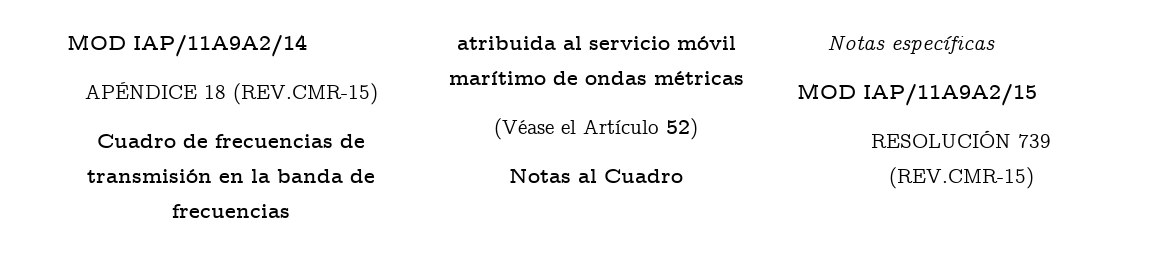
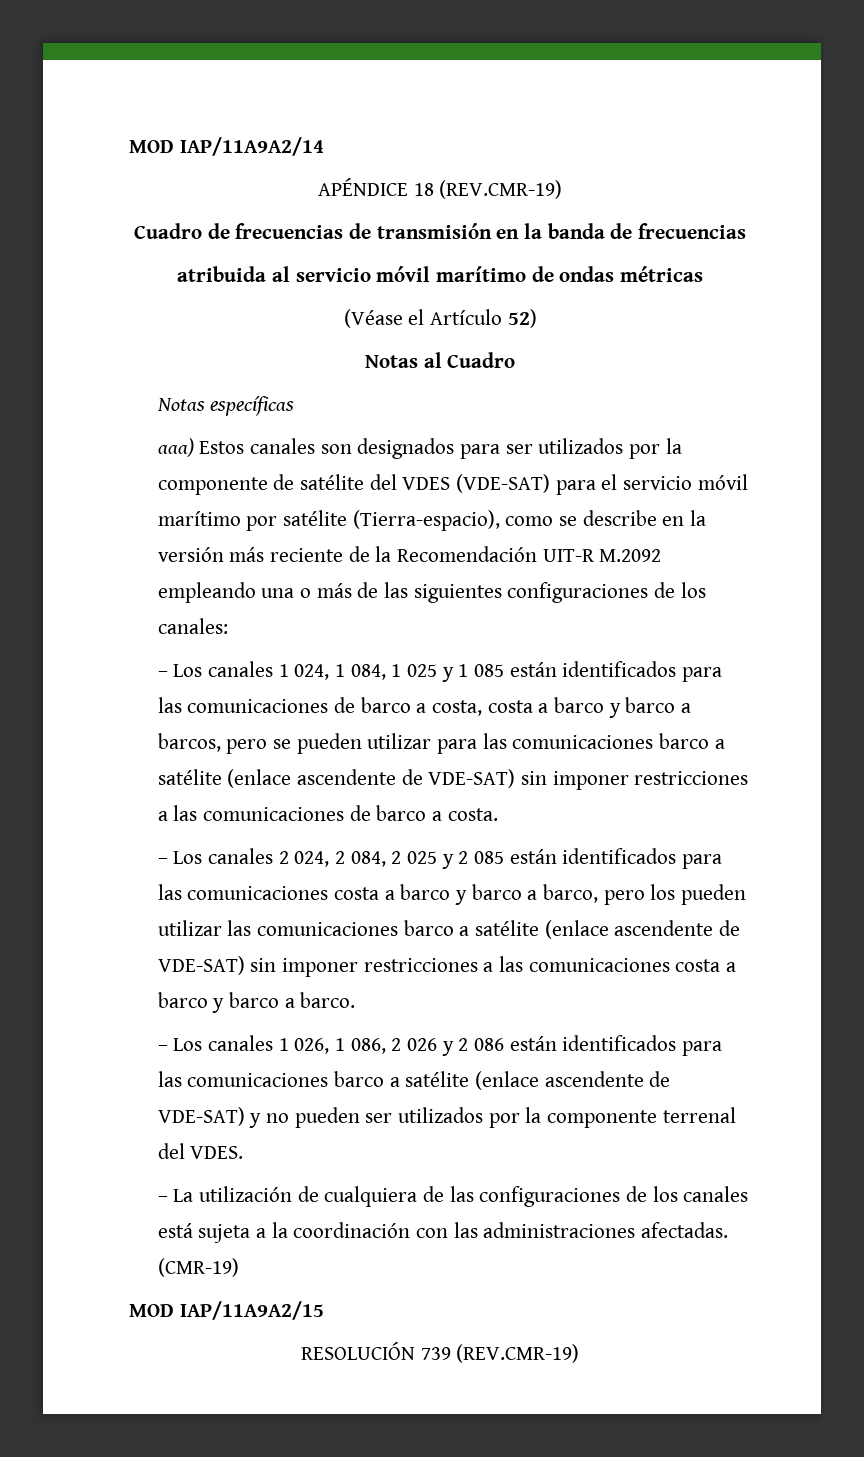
- APÉNDICE 18 (REV.CMR-15)
+ APÉNDICE 18 (REV.CMR-19)
+ aaa) Estos canales son designados para ser utilizados por la componente de satélite del VDES (VDE-SAT) para el servicio móvil marítimo por satélite (Tierra-espacio), como se describe en la versión más reciente de la Recomendación UIT-R M.2092 empleando una o más de las siguientes configuraciones de los canales:
+ – Los canales 1 024, 1 084, 1 025 y 1 085 están identificados para las comunicaciones de barco a costa, costa a barco y barco a barcos, pero se pueden utilizar para las comunicaciones barco a satélite (enlace ascendente de VDE-SAT) sin imponer restricciones a las comunicaciones de barco a costa.
+ – Los canales 2 024, 2 084, 2 025 y 2 085 están identificados para las comunicaciones costa a barco y barco a barco, pero los pueden utilizar las comunicaciones barco a satélite (enlace ascendente de VDE-SAT) sin imponer restricciones a las comunicaciones costa a barco y barco a barco.
+ – Los canales 1 026, 1 086, 2 026 y 2 086 están identificados para las comunicaciones barco a satélite (enlace ascendente de VDE-SAT) y no pueden ser utilizados por la componente terrenal del VDES.
+ – La utilización de cualquiera de las configuraciones de los canales está sujeta a la coordinación con las administraciones afectadas. (CMR-19)
- RESOLUCIÓN 739 (REV.CMR-15)
+ RESOLUCIÓN 739 (REV.CMR-19)

